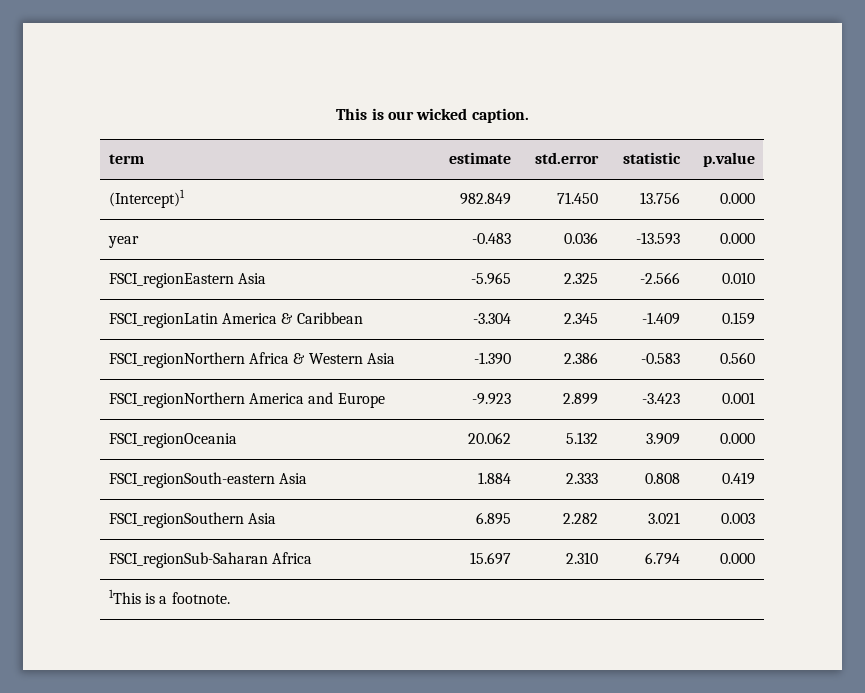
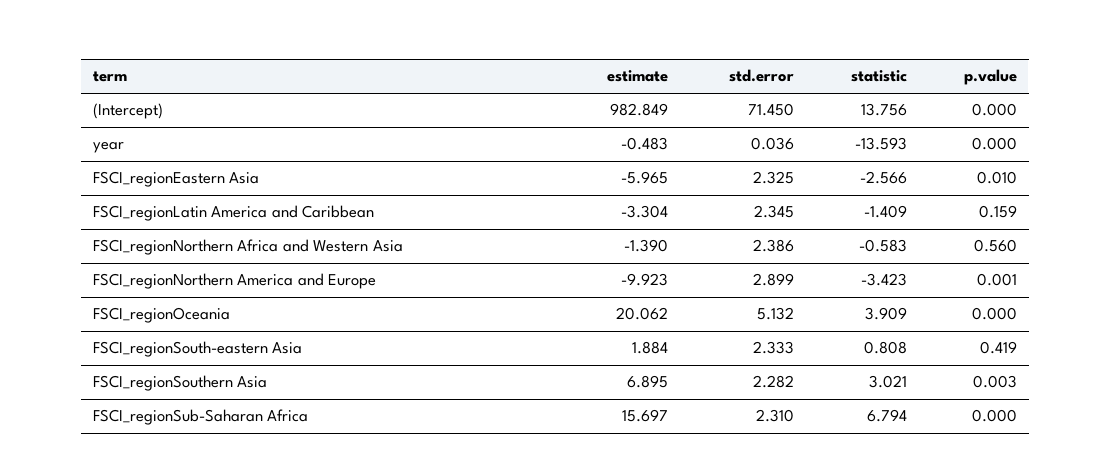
- This is our wicked caption.
- (Intercept)1 | 982.849 | 71.450 | 13.756 | 0.000
+ (Intercept) | 982.849 | 71.450 | 13.756 | 0.000
- FSCI_regionLatin America & Caribbean | -3.304 | 2.345 | -1.409 | 0.159
+ FSCI_regionLatin America and Caribbean | -3.304 | 2.345 | -1.409 | 0.159
- FSCI_regionNorthern Africa & Western Asia | -1.390 | 2.386 | -0.583 | 0.560
+ FSCI_regionNorthern Africa and Western Asia | -1.390 | 2.386 | -0.583 | 0.560
- 1This is a footnote.

